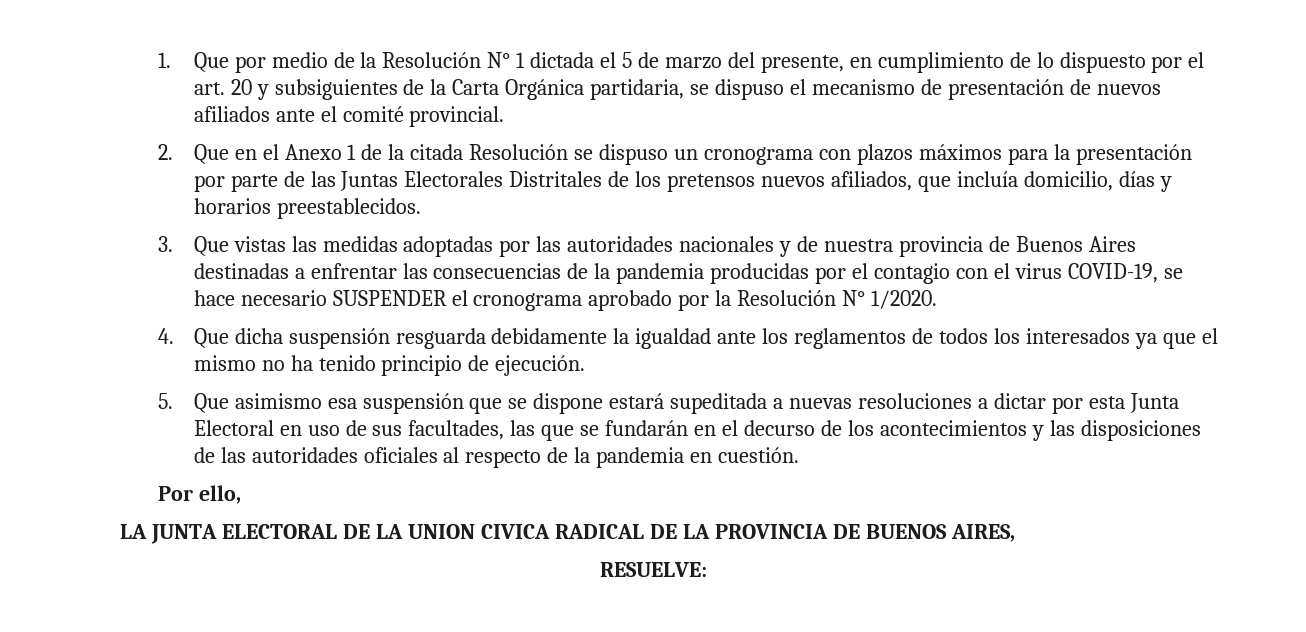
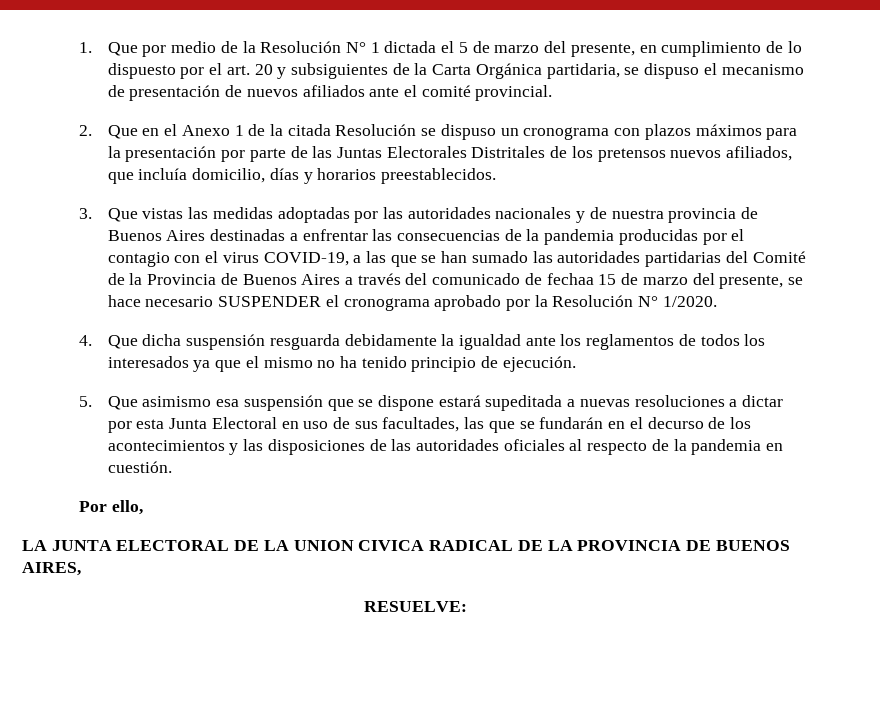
- 3. Que vistas las medidas adoptadas por las autoridades nacionales y de nuestra provincia de Buenos Aires destinadas a enfrentar las consecuencias de la pandemia producidas por el contagio con el virus COVID-19, se hace necesario SUSPENDER el cronograma aprobado por la Resolución N° 1/2020.
+ 3. Que vistas las medidas adoptadas por las autoridades nacionales y de nuestra provincia de Buenos Aires destinadas a enfrentar las consecuencias de la pandemia producidas por el contagio con el virus COVID-19, a las que se han sumado las autoridades partidarias del Comité de la Provincia de Buenos Aires a través del comunicado de fechaa 15 de marzo del presente, se hace necesario SUSPENDER el cronograma aprobado por la Resolución N° 1/2020.

